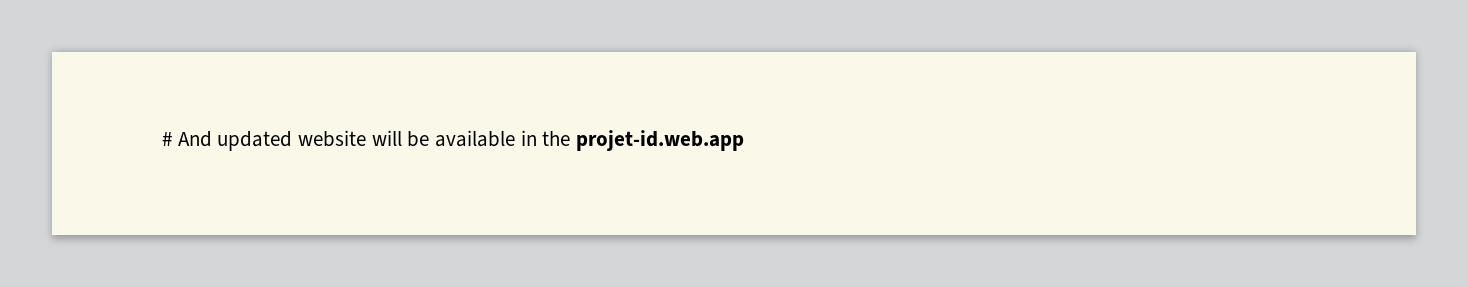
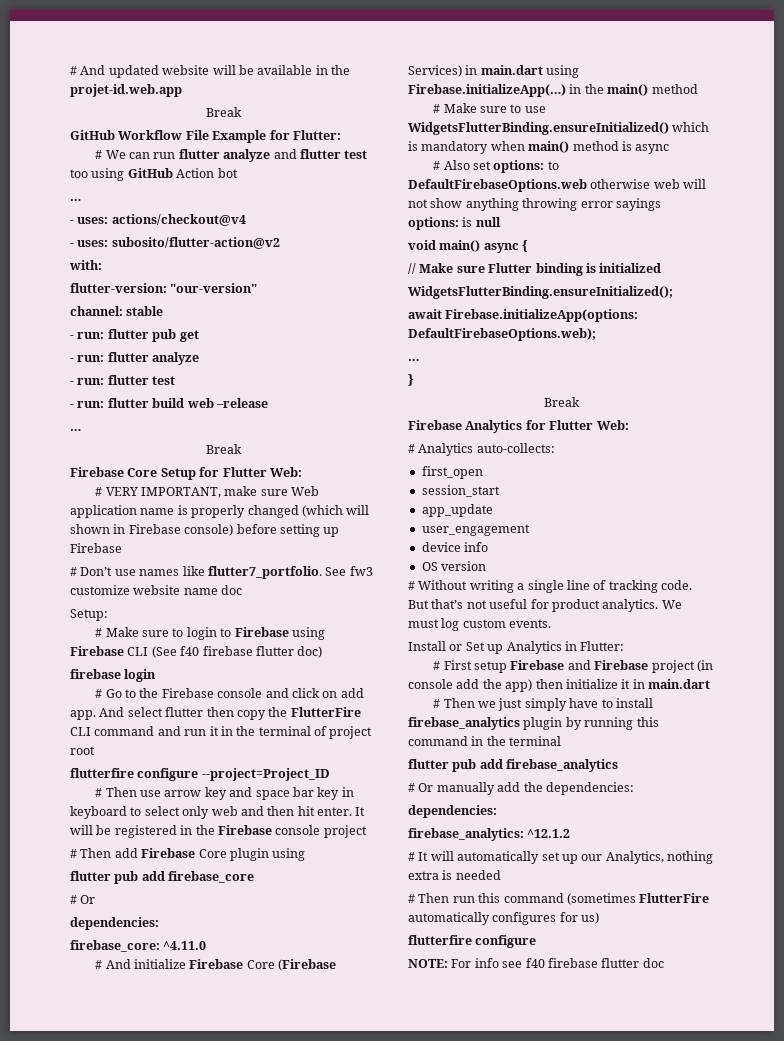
  # And updated website will be available in the projet-id.web.app
+ Break
+ GitHub Workflow File Example for Flutter:
+ # We can run flutter analyze and flutter test too using GitHub Action bot
+ …
+ - uses: actions/checkout@v4
+ - uses: subosito/flutter-action@v2
+ with:
+ flutter-version: "our-version"
+ channel: stable
+ - run: flutter pub get
+ - run: flutter analyze
+ - run: flutter test
+ - run: flutter build web –release
+ …
+ Break
+ Firebase Core Setup for Flutter Web:
+ # VERY IMPORTANT, make sure Web application name is properly changed (which will shown in Firebase console) before setting up Firebase
+ # Don’t use names like flutter7_portfolio. See fw3 customize website name doc
+ Setup:
+ # Make sure to login to Firebase using Firebase CLI (See f40 firebase flutter doc)
+ firebase login
+ # Go to the Firebase console and click on add app. And select flutter then copy the FlutterFire CLI command and run it in the terminal of project root
+ flutterfire configure --project=Project_ID
+ # Then use arrow key and space bar key in keyboard to select only web and then hit enter. It will be registered in the Firebase console project
+ # Then add Firebase Core plugin using
+ flutter pub add firebase_core
+ # Or
+ dependencies:
+ firebase_core: ^4.11.0
+ # And initialize Firebase Core (Firebase Services) in main.dart using Firebase.initializeApp(…) in the main() method
+ # Make sure to use WidgetsFlutterBinding.ensureInitialized() which is mandatory when main() method is async
+ # Also set options: to DefaultFirebaseOptions.web otherwise web will not show anything throwing error sayings options: is null
+ void main() async {
+ // Make sure Flutter binding is initialized
+ WidgetsFlutterBinding.ensureInitialized();
+ await Firebase.initializeApp(options: DefaultFirebaseOptions.web);
+ …
+ }
+ Break
+ Firebase Analytics for Flutter Web:
+ # Analytics auto-collects:
+ first_open
+ session_start
+ app_update
+ user_engagement
+ device info
+ OS version
+ # Without writing a single line of tracking code. But that’s not useful for product analytics. We must log custom events.
+ Install or Set up Analytics in Flutter:
+ # First setup Firebase and Firebase project (in console add the app) then initialize it in main.dart
+ # Then we just simply have to install firebase_analytics plugin by running this command in the terminal
+ flutter pub add firebase_analytics
+ # Or manually add the dependencies:
+ dependencies:
+ firebase_analytics: ^12.1.2
+ # It will automatically set up our Analytics, nothing extra is needed
+ # Then run this command (sometimes FlutterFire automatically configures for us)
+ flutterfire configure
+ NOTE: For info see f40 firebase flutter doc

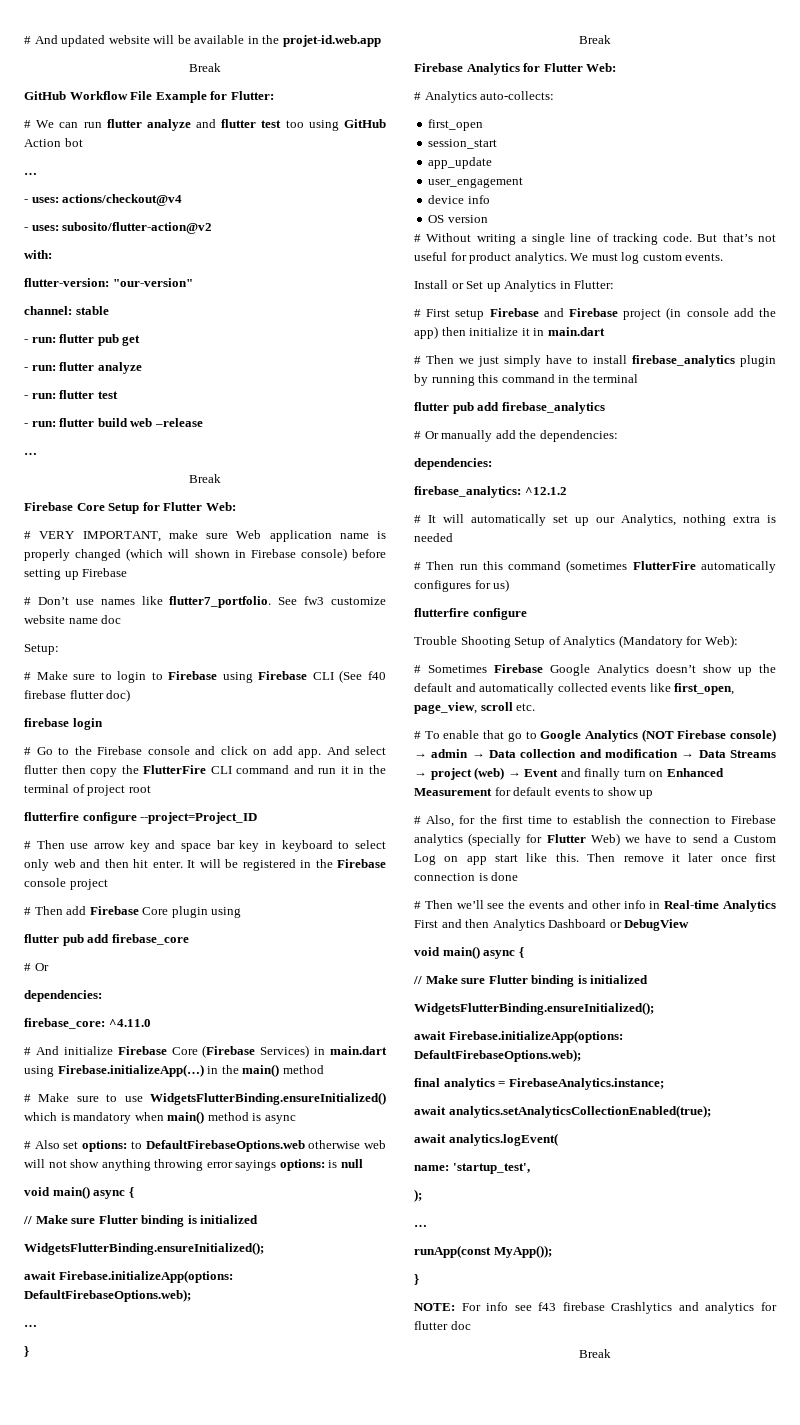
- NOTE: For info see f40 firebase flutter doc
+ Trouble Shooting Setup of Analytics (Mandatory for Web):
+ # Sometimes Firebase Google Analytics doesn’t show up the default and automatically collected events like first_open, page_view, scroll etc.
+ # To enable that go to Google Analytics (NOT Firebase console) → admin → Data collection and modification → Data Streams → project (web) → Event and finally turn on Enhanced Measurement for default events to show up
+ # Also, for the first time to establish the connection to Firebase analytics (specially for Flutter Web) we have to send a Custom Log on app start like this. Then remove it later once first connection is done
+ # Then we’ll see the events and other info in Real-time Analytics First and then Analytics Dashboard or DebugView
+ void main() async {
+ // Make sure Flutter binding is initialized
+ WidgetsFlutterBinding.ensureInitialized();
+ await Firebase.initializeApp(options: DefaultFirebaseOptions.web);
+ final analytics = FirebaseAnalytics.instance;
+ await analytics.setAnalyticsCollectionEnabled(true);
+ await analytics.logEvent(
+ name: 'startup_test',
+ );
+ …
+ runApp(const MyApp());
+ }
+ NOTE: For info see f43 firebase Crashlytics and analytics for flutter doc
+ Break

